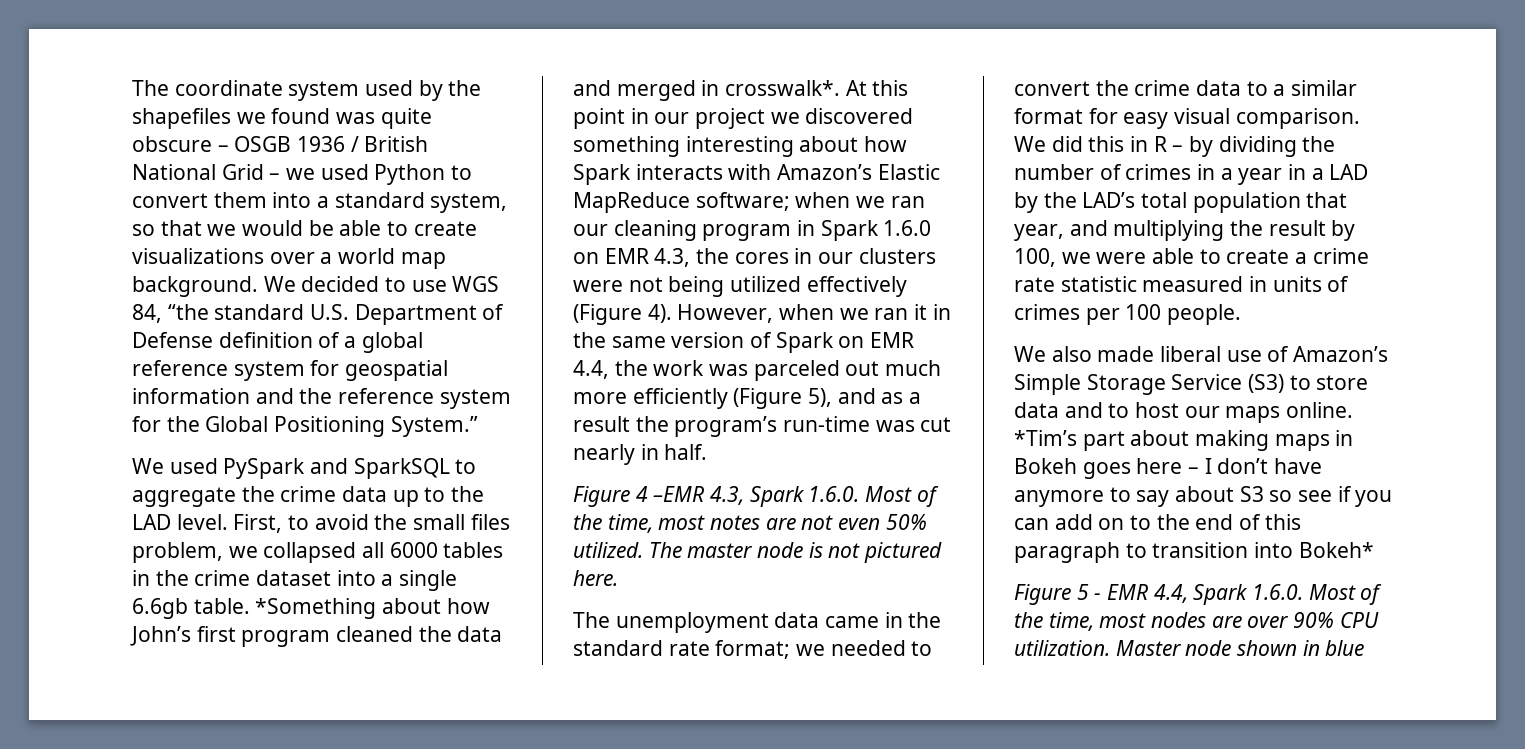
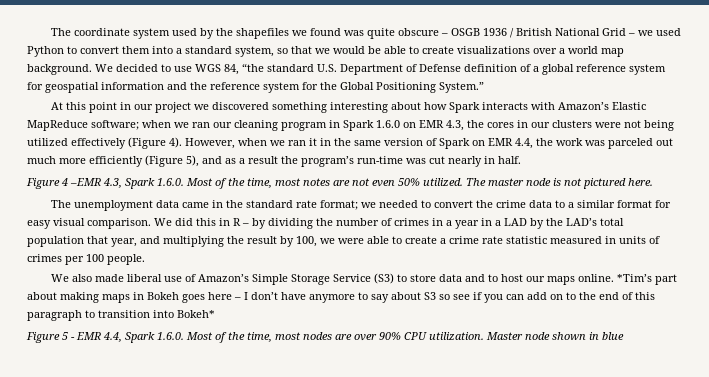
- We used PySpark and SparkSQL to aggregate the crime data up to the LAD level. First, to avoid the small files problem, we collapsed all 6000 tables in the crime dataset into a single 6.6gb table. *Something about how John’s first program cleaned the data and merged in crosswalk*.

